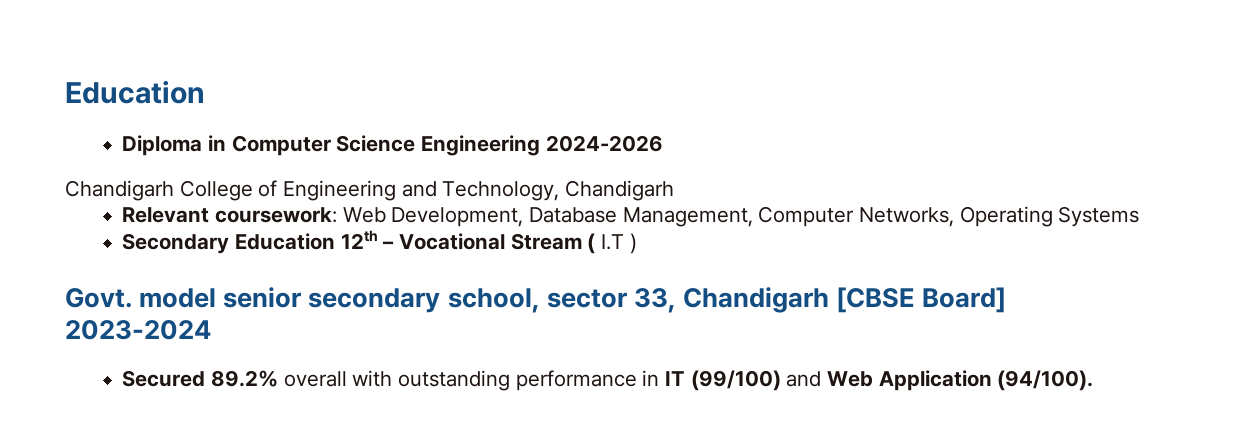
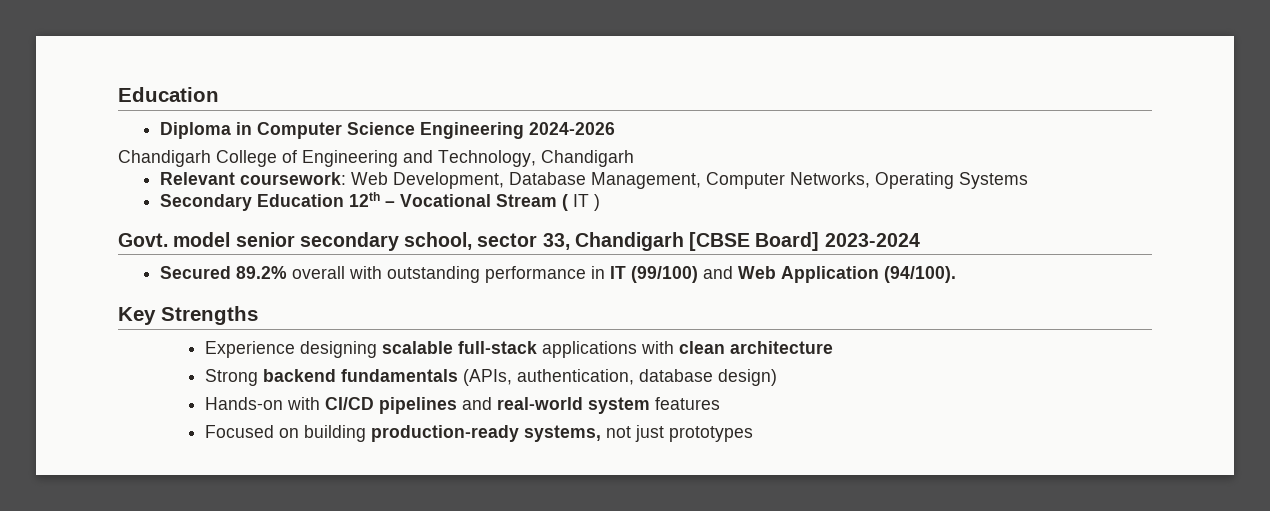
- Secondary Education 12th – Vocational Stream ( I.T )
+ Secondary Education 12th – Vocational Stream ( IT )
+ Key Strengths
+ Experience designing scalable full-stack applications with clean architecture
+ Strong backend fundamentals (APIs, authentication, database design)
+ Hands-on with CI/CD pipelines and real-world system features
+ Focused on building production-ready systems, not just prototypes

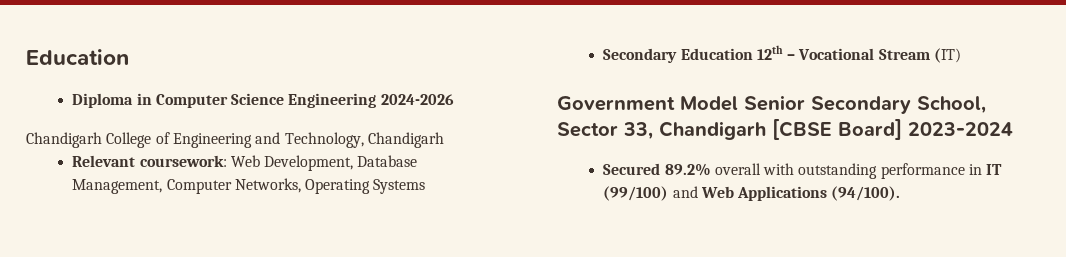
- Secondary Education 12th – Vocational Stream ( IT )
- Govt. model senior secondary school, sector 33, Chandigarh [CBSE Board] 2023-2024
+ Secondary Education 12th – Vocational Stream (IT)
+ Government Model Senior Secondary School, Sector 33, Chandigarh [CBSE Board] 2023-2024
- Secured 89.2% overall with outstanding performance in IT (99/100) and Web Application (94/100).
+ Secured 89.2% overall with outstanding performance in IT (99/100) and Web Applications (94/100).
- Key Strengths
- Experience designing scalable full-stack applications with clean architecture
- Strong backend fundamentals (APIs, authentication, database design)
- Hands-on with CI/CD pipelines and real-world system features
- Focused on building production-ready systems, not just prototypes

